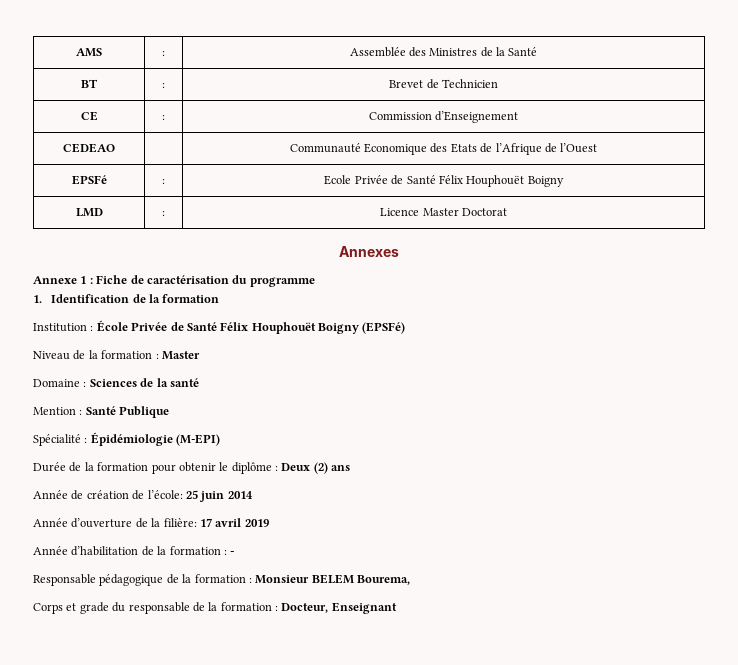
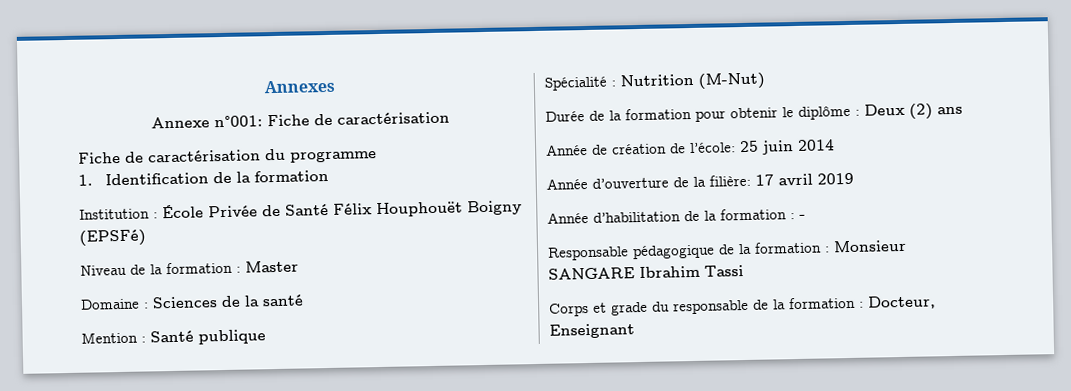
- AMS | : | Assemblée des Ministres de la Santé
- BT | : | Brevet de Technicien
- CE | : | Commission d’Enseignement
- CEDEAO | | Communauté Economique des Etats de l’Afrique de l’Ouest
- EPSFé | : | Ecole Privée de Santé Félix Houphouët Boigny
- LMD | : | Licence Master Doctorat
  Annexes
- Annexe 1 : Fiche de caractérisation du programme
+ Annexe n°001: Fiche de caractérisation
+ Fiche de caractérisation du programme
- Mention : Santé Publique
+ Mention : Santé publique
- Spécialité : Épidémiologie (M-EPI)
+ Spécialité : Nutrition (M-Nut)
- Responsable pédagogique de la formation : Monsieur BELEM Bourema,
+ Responsable pédagogique de la formation : Monsieur SANGARE Ibrahim Tassi

